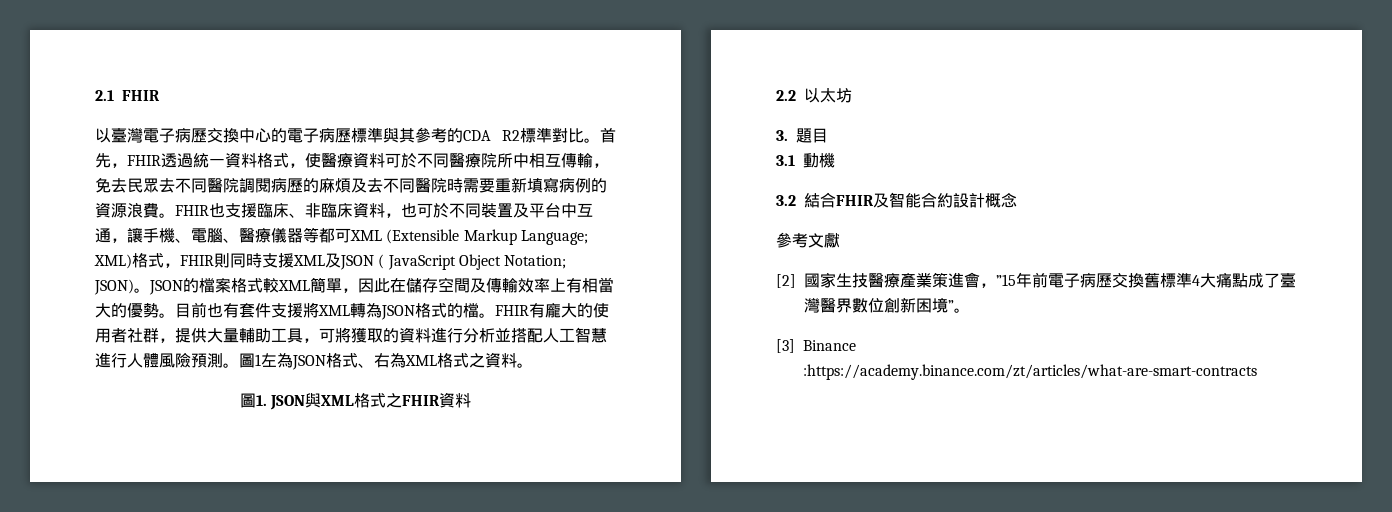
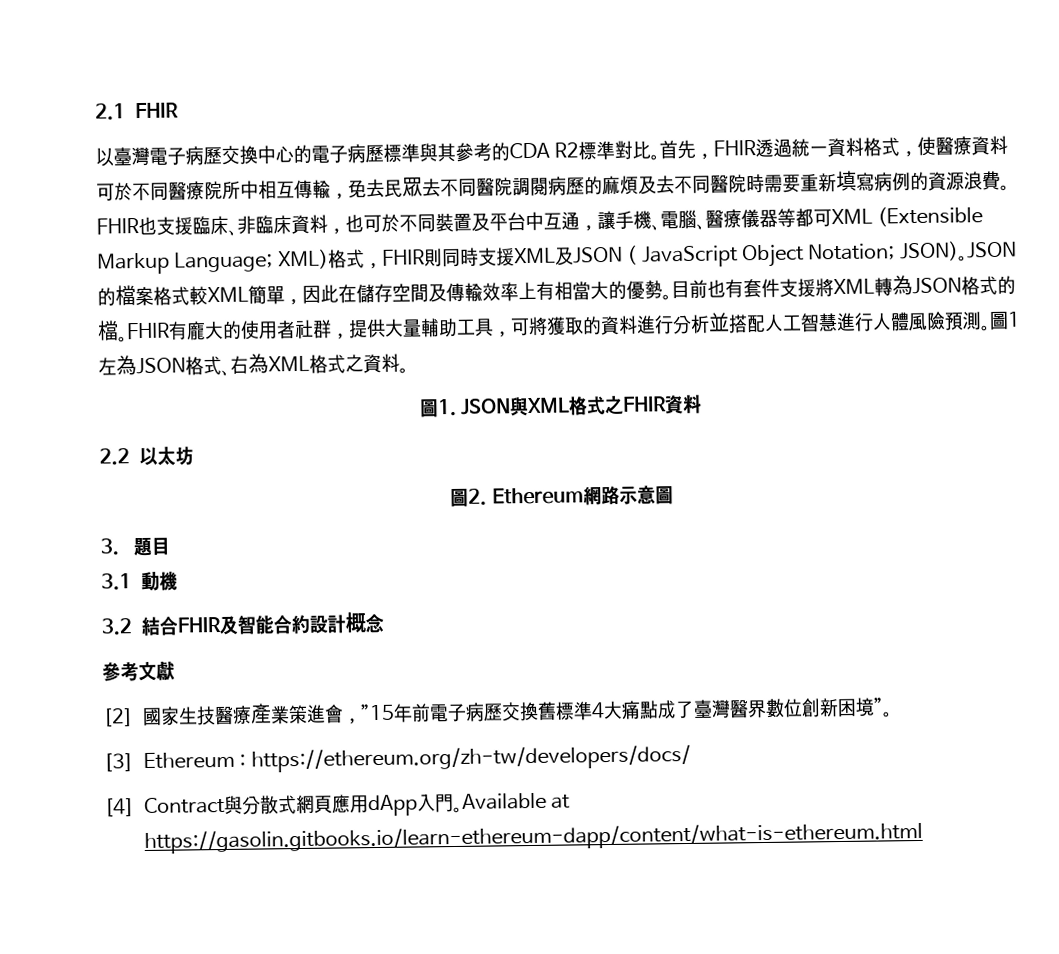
+ 圖2. Ethereum網路示意圖
- [3] Binance :https://academy.binance.com/zt/articles/what-are-smart-contracts
+ [3] Ethereum : https://ethereum.org/zh-tw/developers/docs/
+ [4] Contract與分散式網頁應用dApp入門。Available at https://gasolin.gitbooks.io/learn-ethereum-dapp/content/what-is-ethereum.html

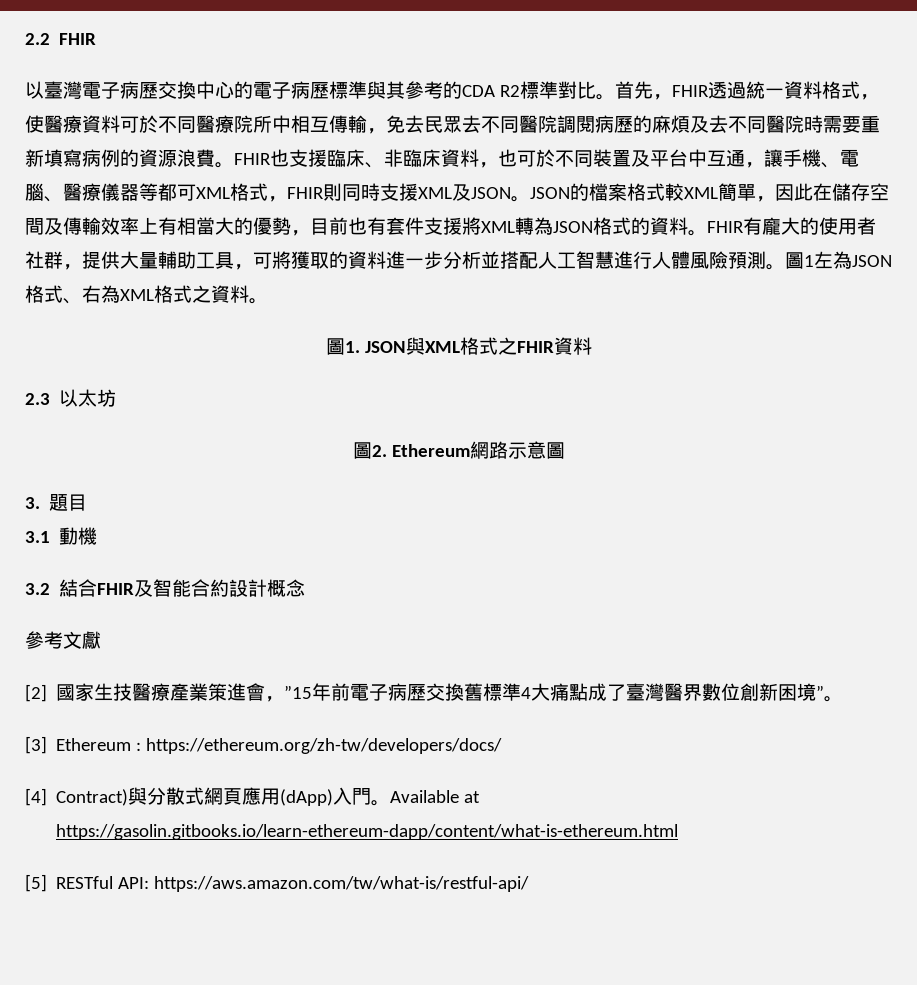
- 2.1 FHIR
+ 2.2 FHIR
- FHIR也支援臨床、非臨床資料，也可於不同裝置及平台中互通，讓手機、電腦、醫療儀器等都可XML (Extensible Markup Language; XML)格式，FHIR則同時支援XML及JSON ( JavaScript Object Notation; JSON)。
+ FHIR也支援臨床、非臨床資料，也可於不同裝置及平台中互通，讓手機、電腦、醫療儀器等都可XML格式，FHIR則同時支援XML及JSON。
- JSON的檔案格式較XML簡單，因此在儲存空間及傳輸效率上有相當大的優勢。目前也有套件支援將XML轉為JSON格式的檔。
+ JSON的檔案格式較XML簡單，因此在儲存空間及傳輸效率上有相當大的優勢，目前也有套件支援將XML轉為JSON格式的資料。
- FHIR有龐大的使用者社群，提供大量輔助工具，可將獲取的資料進行分析並搭配人工智慧進行人體風險預測。
+ FHIR有龐大的使用者社群，提供大量輔助工具，可將獲取的資料進一步分析並搭配人工智慧進行人體風險預測。
- 2.2以太坊
+ 2.3以太坊
- [4] Contract與分散式網頁應用dApp入門。
+ [4] Contract)與分散式網頁應用(dApp)入門。
+ [5] RESTful API: https://aws.amazon.com/tw/what-is/restful-api/

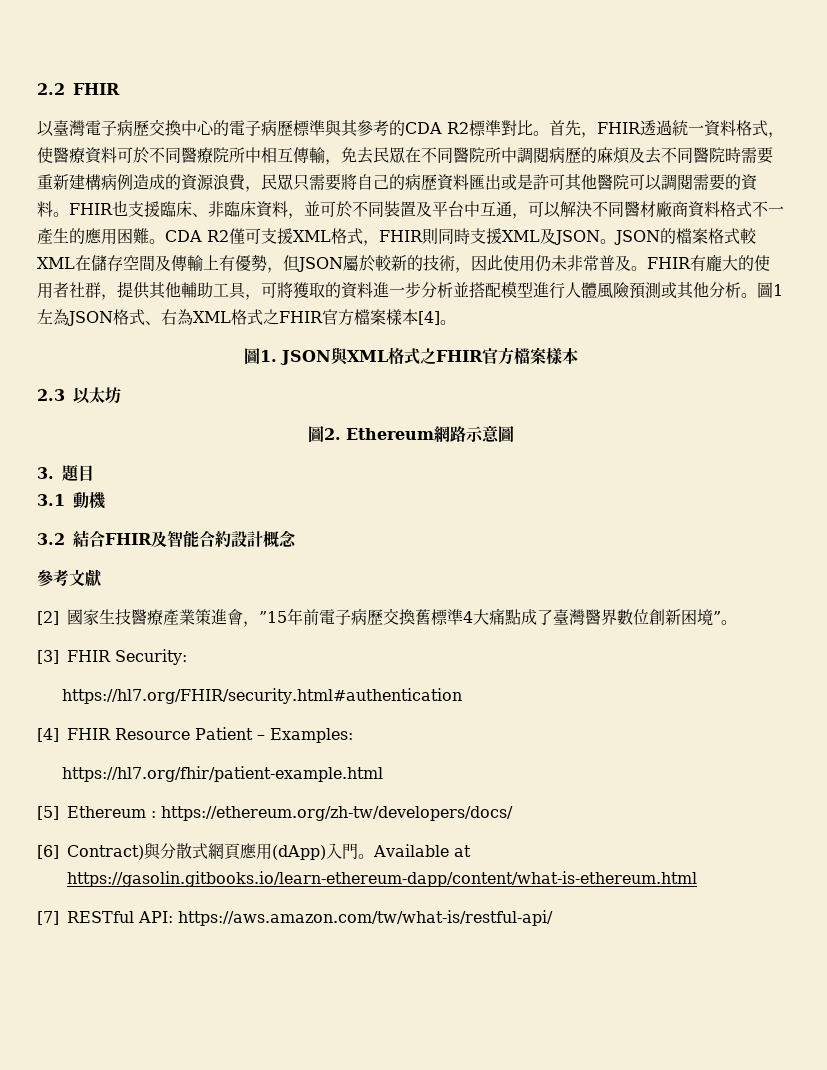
- 首先，FHIR透過統一資料格式，使醫療資料可於不同醫療院所中相互傳輸，免去民眾去不同醫院調閱病歷的麻煩及去不同醫院時需要重新填寫病例的資源浪費。
+ 首先，FHIR透過統一資料格式，使醫療資料可於不同醫療院所中相互傳輸，免去民眾在不同醫院所中調閱病歷的麻煩及去不同醫院時需要重新建構病例造成的資源浪費，民眾只需要將自己的病歷資料匯出或是許可其他醫院可以調閱需要的資料。
- FHIR也支援臨床、非臨床資料，也可於不同裝置及平台中互通，讓手機、電腦、醫療儀器等都可XML格式，FHIR則同時支援XML及JSON。
+ FHIR也支援臨床、非臨床資料，並可於不同裝置及平台中互通，可以解決不同醫材廠商資料格式不一產生的應用困難。CDA R2僅可支援XML格式，FHIR則同時支援XML及JSON。
- JSON的檔案格式較XML簡單，因此在儲存空間及傳輸效率上有相當大的優勢，目前也有套件支援將XML轉為JSON格式的資料。
+ JSON的檔案格式較XML在儲存空間及傳輸上有優勢，但JSON屬於較新的技術，因此使用仍未非常普及。
- FHIR有龐大的使用者社群，提供大量輔助工具，可將獲取的資料進一步分析並搭配人工智慧進行人體風險預測。
+ FHIR有龐大的使用者社群，提供其他輔助工具，可將獲取的資料進一步分析並搭配模型進行人體風險預測或其他分析。
- 圖1左為JSON格式、右為XML格式之資料。
+ 圖1左為JSON格式、右為XML格式之FHIR官方檔案樣本[4]。
- 圖1. JSON與XML格式之FHIR資料
+ 圖1. JSON與XML格式之FHIR官方檔案樣本
- [3] Ethereum : https://ethereum.org/zh-tw/developers/docs/
+ [3] FHIR Security:
+ https://hl7.org/FHIR/security.html#authentication
+ [4] FHIR Resource Patient – Examples:
+ https://hl7.org/fhir/patient-example.html
+ [5] Ethereum : https://ethereum.org/zh-tw/developers/docs/
- [4] Contract)與分散式網頁應用(dApp)入門。
+ [6] Contract)與分散式網頁應用(dApp)入門。
- [5] RESTful API: https://aws.amazon.com/tw/what-is/restful-api/
+ [7] RESTful API: https://aws.amazon.com/tw/what-is/restful-api/

